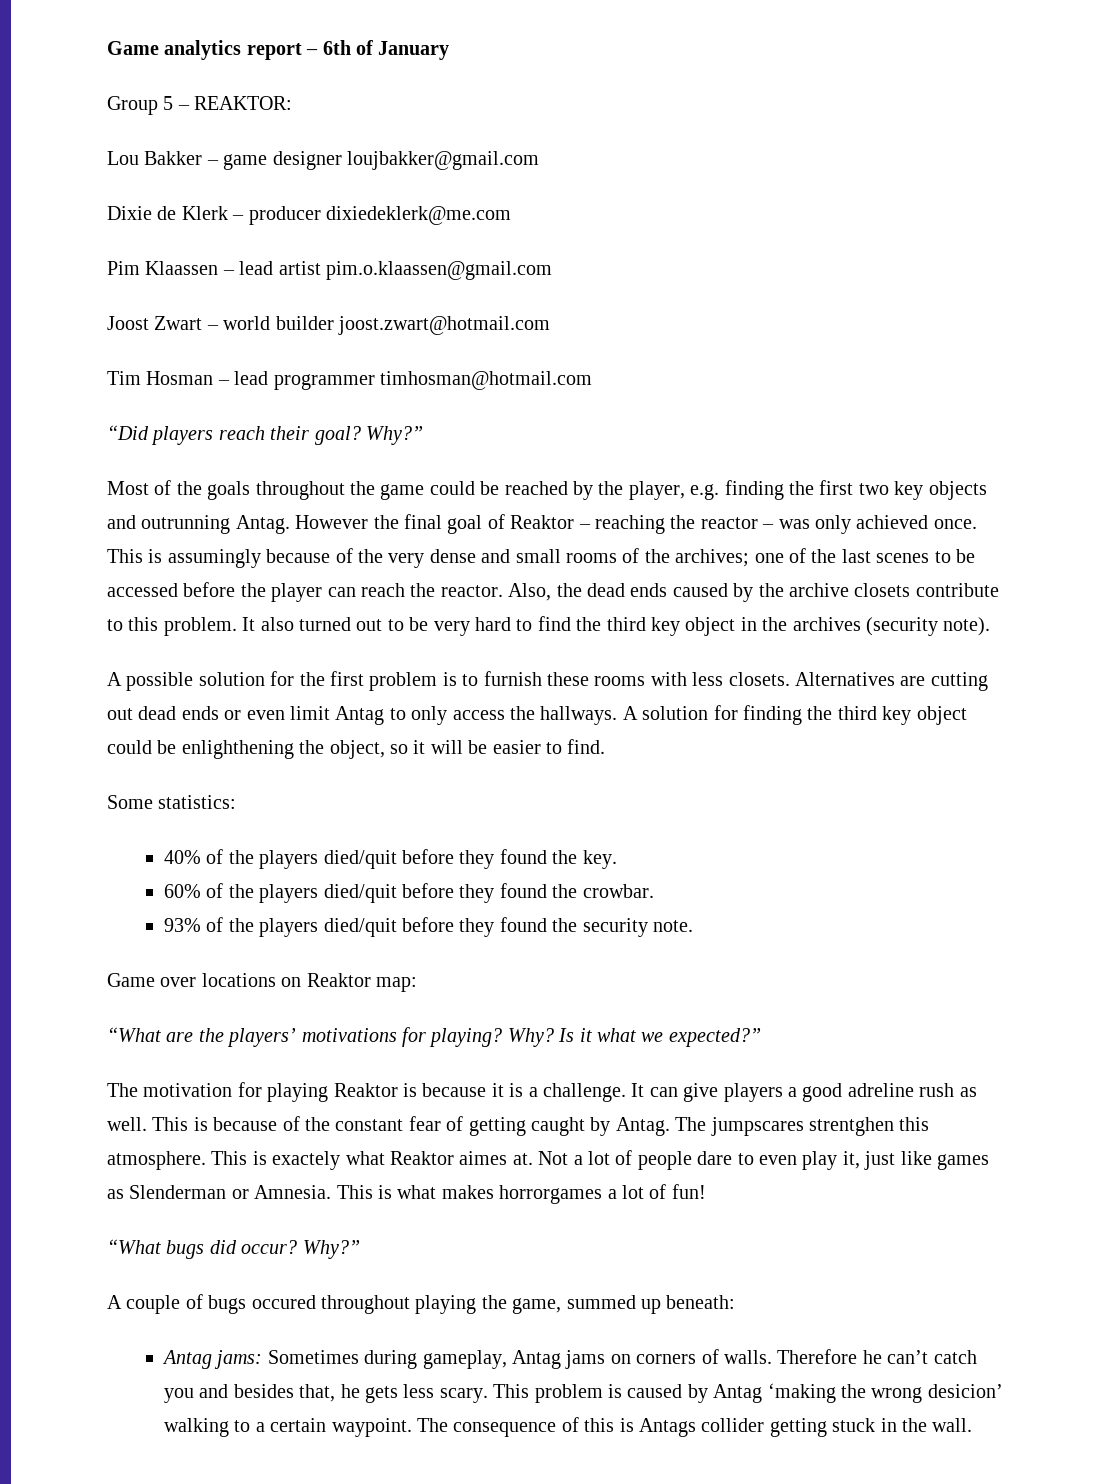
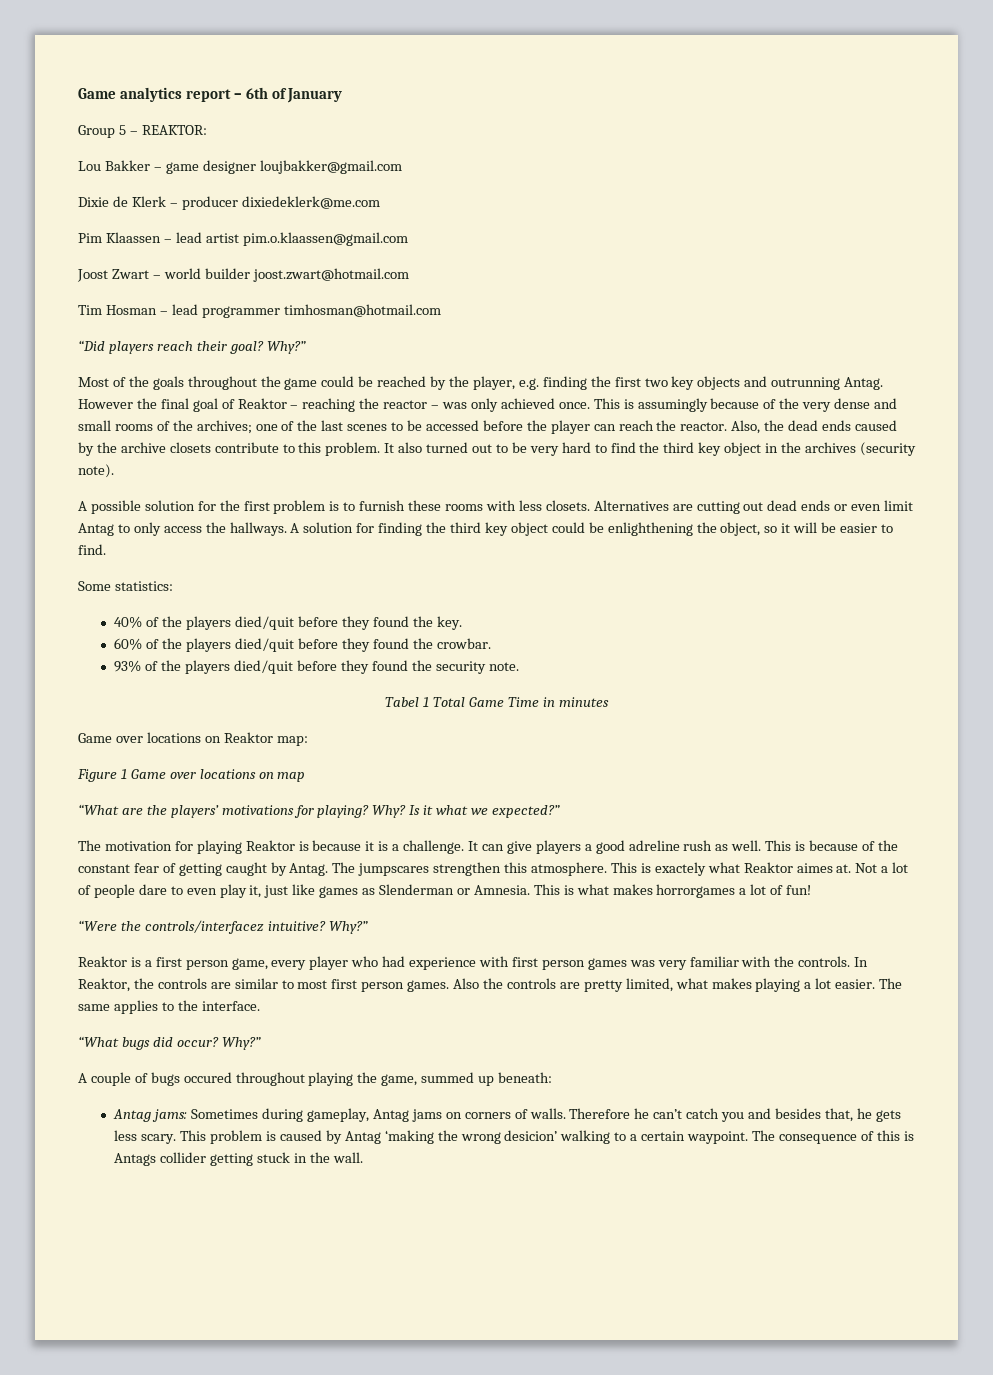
+ Tabel 1 Total Game Time in minutes
+ Figure 1 Game over locations on map
- The jumpscares strentghen this atmosphere.
+ The jumpscares strengthen this atmosphere.
+ “Were the controls/interfacez intuitive? Why?”
+ Reaktor is a first person game, every player who had experience with first person games was very familiar with the controls. In Reaktor, the controls are similar to most first person games. Also the controls are pretty limited, what makes playing a lot easier. The same applies to the interface.

